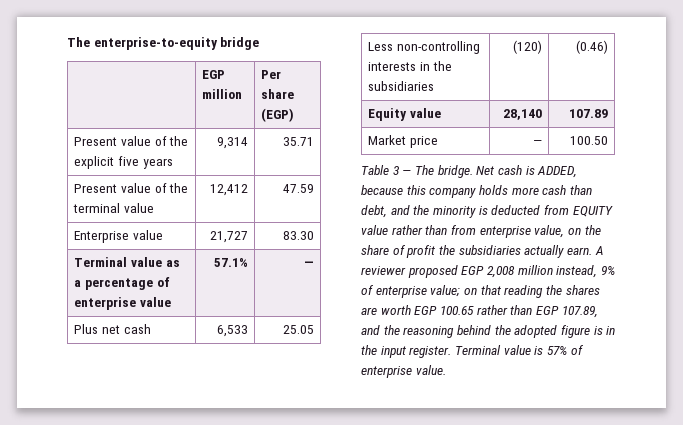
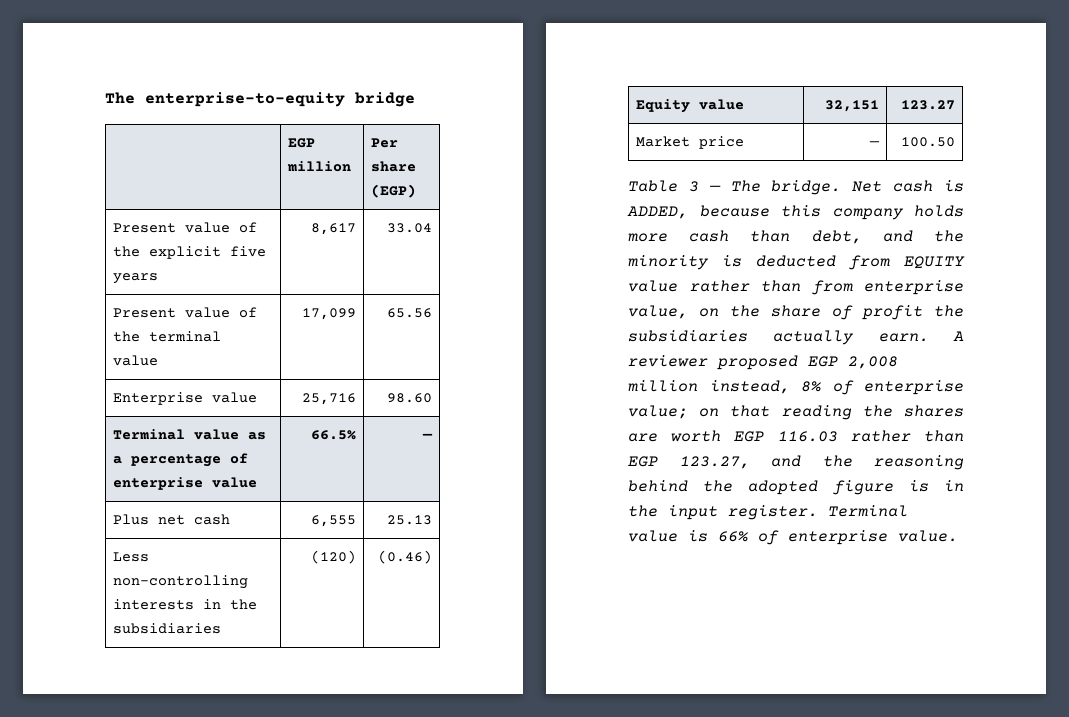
- Present value of the explicit five years | 9,314 | 35.71
+ Present value of the explicit five years | 8,617 | 33.04
- Present value of the terminal value | 12,412 | 47.59
+ Present value of the terminal value | 17,099 | 65.56
- Enterprise value | 21,727 | 83.30
+ Enterprise value | 25,716 | 98.60
- Terminal value as a percentage of enterprise value | 57.1% | —
+ Terminal value as a percentage of enterprise value | 66.5% | —
- Plus net cash | 6,533 | 25.05
+ Plus net cash | 6,555 | 25.13
- Equity value | 28,140 | 107.89
+ Equity value | 32,151 | 123.27
- A reviewer proposed EGP 2,008 million instead, 9% of enterprise value; on that reading the shares are worth EGP 100.65 rather than EGP 107.89, and the reasoning behind the adopted figure is in the input register.
+ A reviewer proposed EGP 2,008 million instead, 8% of enterprise value; on that reading the shares are worth EGP 116.03 rather than EGP 123.27, and the reasoning behind the adopted figure is in the input register.
- Terminal value is 57% of enterprise value.
+ Terminal value is 66% of enterprise value.

